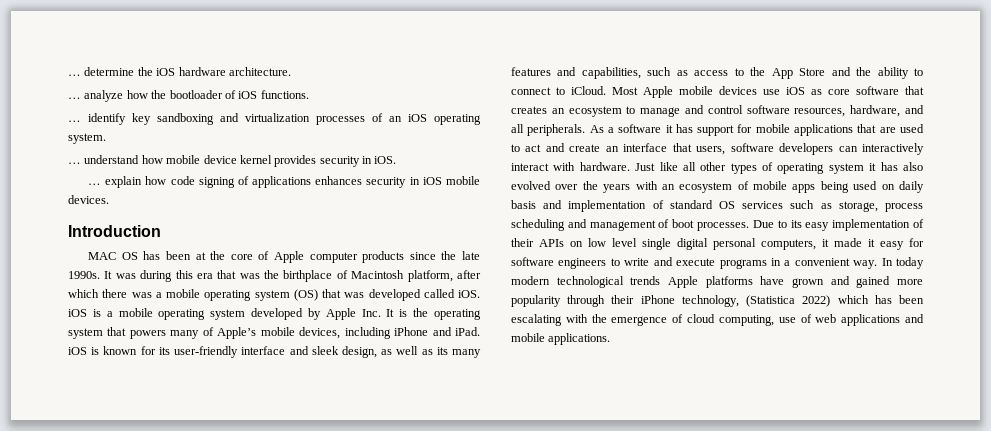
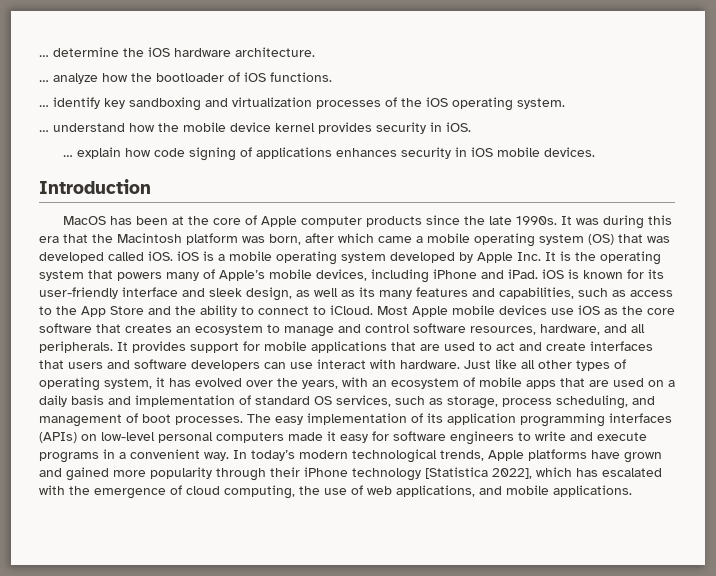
- … identify key sandboxing and virtualization processes of an iOS operating system.
+ … identify key sandboxing and virtualization processes of the iOS operating system.
- … understand how mobile device kernel provides security in iOS.
+ … understand how the mobile device kernel provides security in iOS.
- MAC OS has been at the core of Apple computer products since the late 1990s.
+ MacOS has been at the core of Apple computer products since the late 1990s.
- It was during this era that was the birthplace of Macintosh platform, after which there was a mobile operating system (OS) that was developed called iOS. iOS is a mobile operating system developed by Apple Inc. It is the operating system that powers many of Apple’s mobile devices, including iPhone and iPad. iOS is known for its user-friendly interface and sleek design, as well as its many features and capabilities, such as access to the App Store and the ability to connect to iCloud.
+ It was during this era that the Macintosh platform was born, after which came a mobile operating system (OS) that was developed called iOS. iOS is a mobile operating system developed by Apple Inc. It is the operating system that powers many of Apple’s mobile devices, including iPhone and iPad. iOS is known for its user-friendly interface and sleek design, as well as its many features and capabilities, such as access to the App Store and the ability to connect to iCloud.
- Most Apple mobile devices use iOS as core software that creates an ecosystem to manage and control software resources, hardware, and all peripherals.
+ Most Apple mobile devices use iOS as the core software that creates an ecosystem to manage and control software resources, hardware, and all peripherals.
- As a software it has support for mobile applications that are used to act and create an interface that users, software developers can interactively interact with hardware.
+ It provides support for mobile applications that are used to act and create interfaces that users and software developers can use interact with hardware.
- Just like all other types of operating system it has also evolved over the years with an ecosystem of mobile apps being used on daily basis and implementation of standard OS services such as storage, process scheduling and management of boot processes.
+ Just like all other types of operating system, it has evolved over the years, with an ecosystem of mobile apps that are used on a daily basis and implementation of standard OS services, such as storage, process scheduling, and management of boot processes.
- Due to its easy implementation of their APIs on low level single digital personal computers, it made it easy for software engineers to write and execute programs in a convenient way.
+ The easy implementation of its application programming interfaces (APIs) on low-level personal computers made it easy for software engineers to write and execute programs in a convenient way.
- In today modern technological trends Apple platforms have grown and gained more popularity through their iPhone technology, (Statistica 2022) which has been escalating with the emergence of cloud computing, use of web applications and mobile applications.
+ In today’s modern technological trends, Apple platforms have grown and gained more popularity through their iPhone technology [Statistica 2022], which has escalated with the emergence of cloud computing, the use of web applications, and mobile applications.

